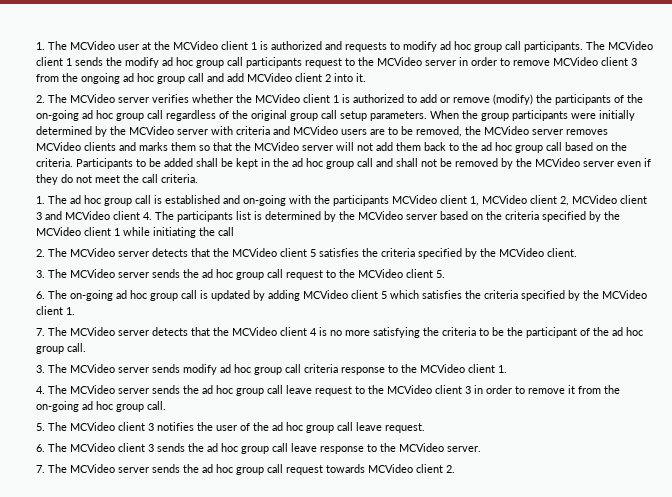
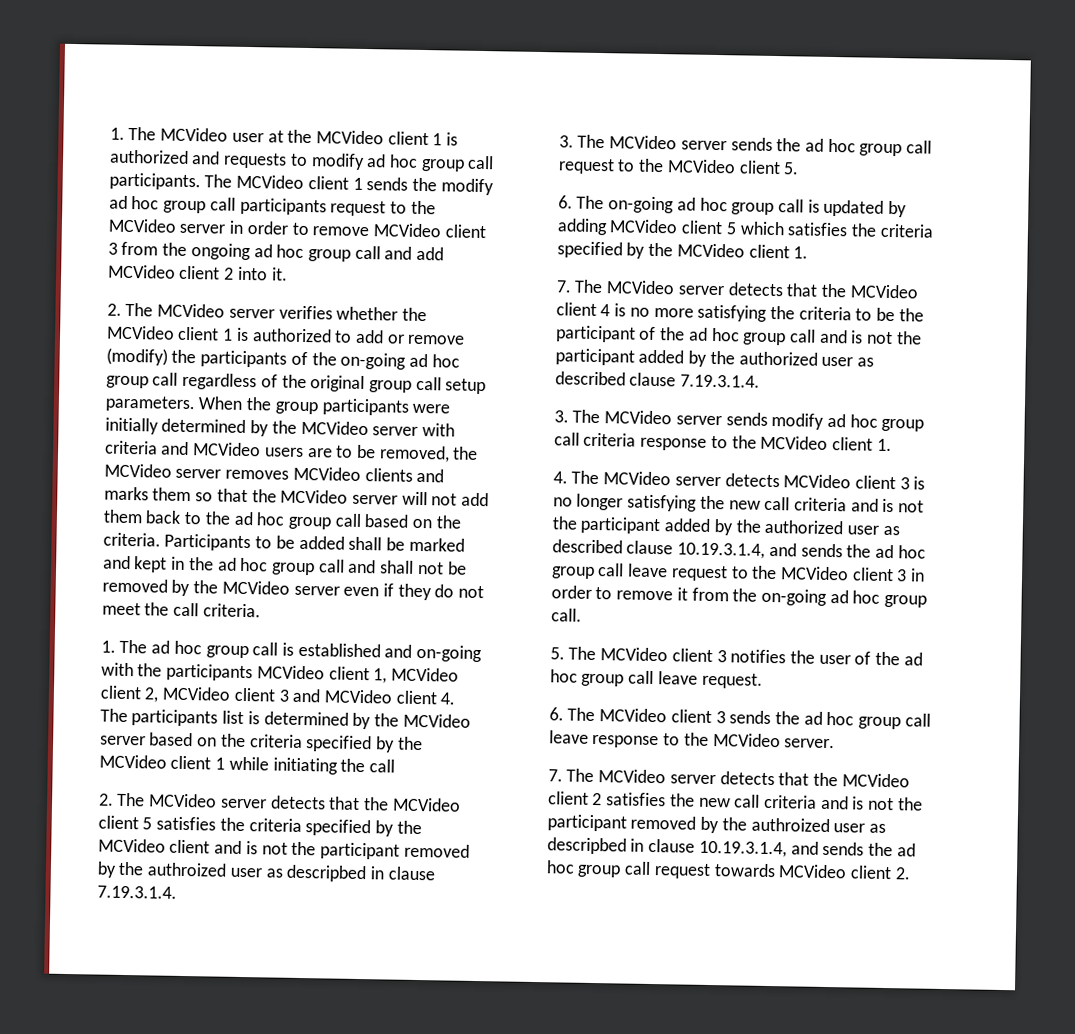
- Participants to be added shall be kept in the ad hoc group call and shall not be removed by the MCVideo server even if they do not meet the call criteria.
+ Participants to be added shall be marked and kept in the ad hoc group call and shall not be removed by the MCVideo server even if they do not meet the call criteria.
- 2. The MCVideo server detects that the MCVideo client 5 satisfies the criteria specified by the MCVideo client.
+ 2. The MCVideo server detects that the MCVideo client 5 satisfies the criteria specified by the MCVideo client and is not the participant removed by the authroized user as descripbed in clause 7.19.3.1.4.
- 7. The MCVideo server detects that the MCVideo client 4 is no more satisfying the criteria to be the participant of the ad hoc group call.
+ 7. The MCVideo server detects that the MCVideo client 4 is no more satisfying the criteria to be the participant of the ad hoc group call and is not the participant added by the authorized user as described clause 7.19.3.1.4.
- 4. The MCVideo server sends the ad hoc group call leave request to the MCVideo client 3 in order to remove it from the on-going ad hoc group call.
+ 4. The MCVideo server detects MCVideo client 3 is no longer satisfying the new call criteria and is not the participant added by the authorized user as described clause 10.19.3.1.4, and sends the ad hoc group call leave request to the MCVideo client 3 in order to remove it from the on-going ad hoc group call.
- 7. The MCVideo server sends the ad hoc group call request towards MCVideo client 2.
+ 7. The MCVideo server detects that the MCVideo client 2 satisfies the new call criteria and is not the participant removed by the authroized user as descripbed in clause 10.19.3.1.4, and sends the ad hoc group call request towards MCVideo client 2.

